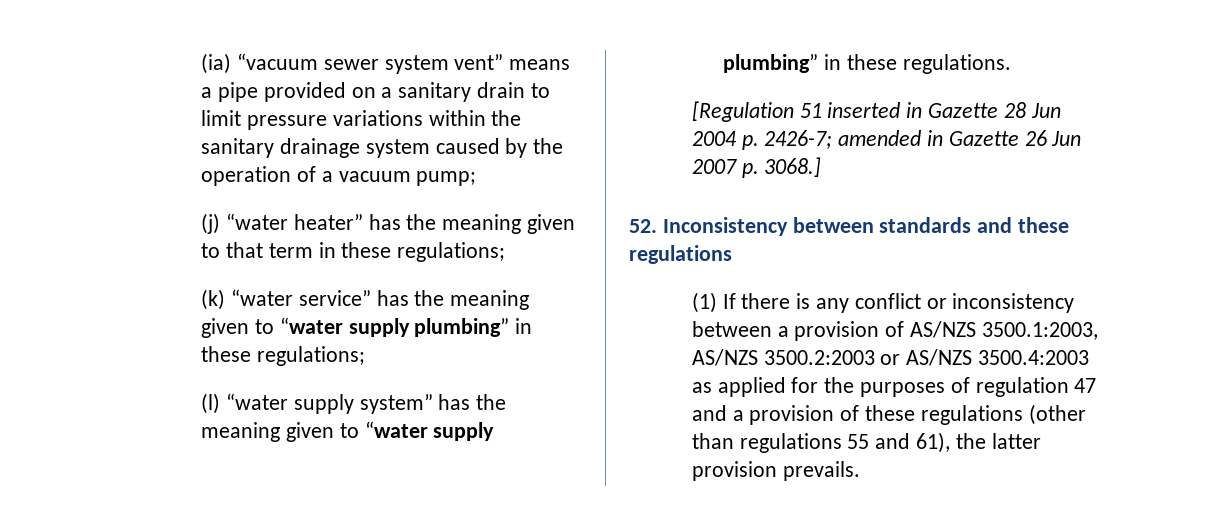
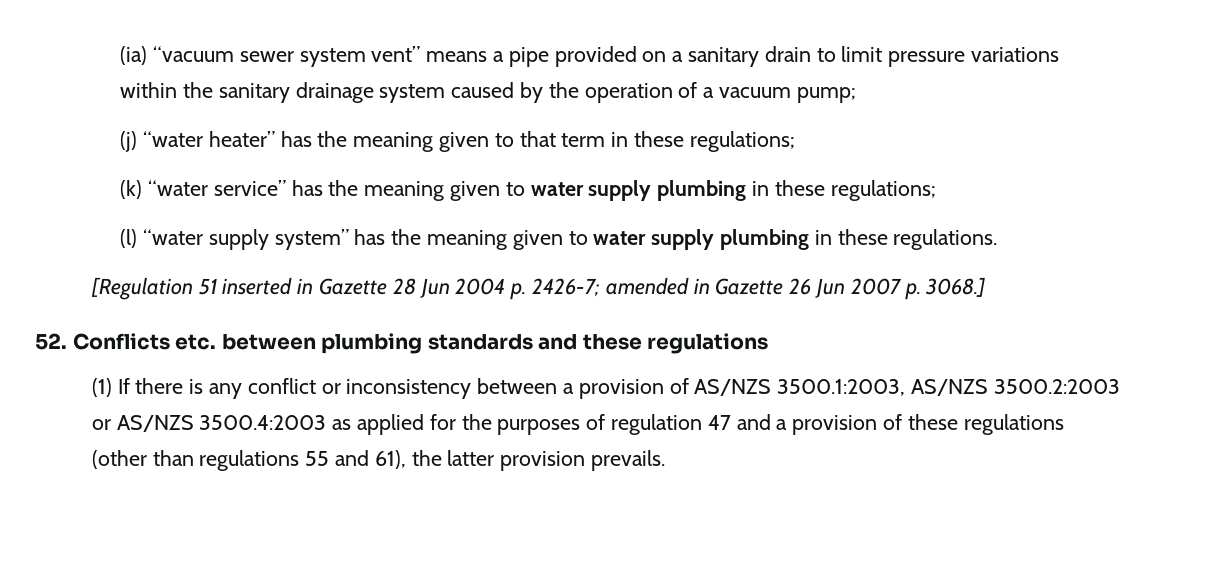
- (k) “water service” has the meaning given to “water supply plumbing” in these regulations;
+ (k) “water service” has the meaning given to water supply plumbing in these regulations;
- (l) “water supply system” has the meaning given to “water supply plumbing” in these regulations.
+ (l) “water supply system” has the meaning given to water supply plumbing in these regulations.
- 52. Inconsistency between standards and these regulations
+ 52. Conflicts etc. between plumbing standards and these regulations

